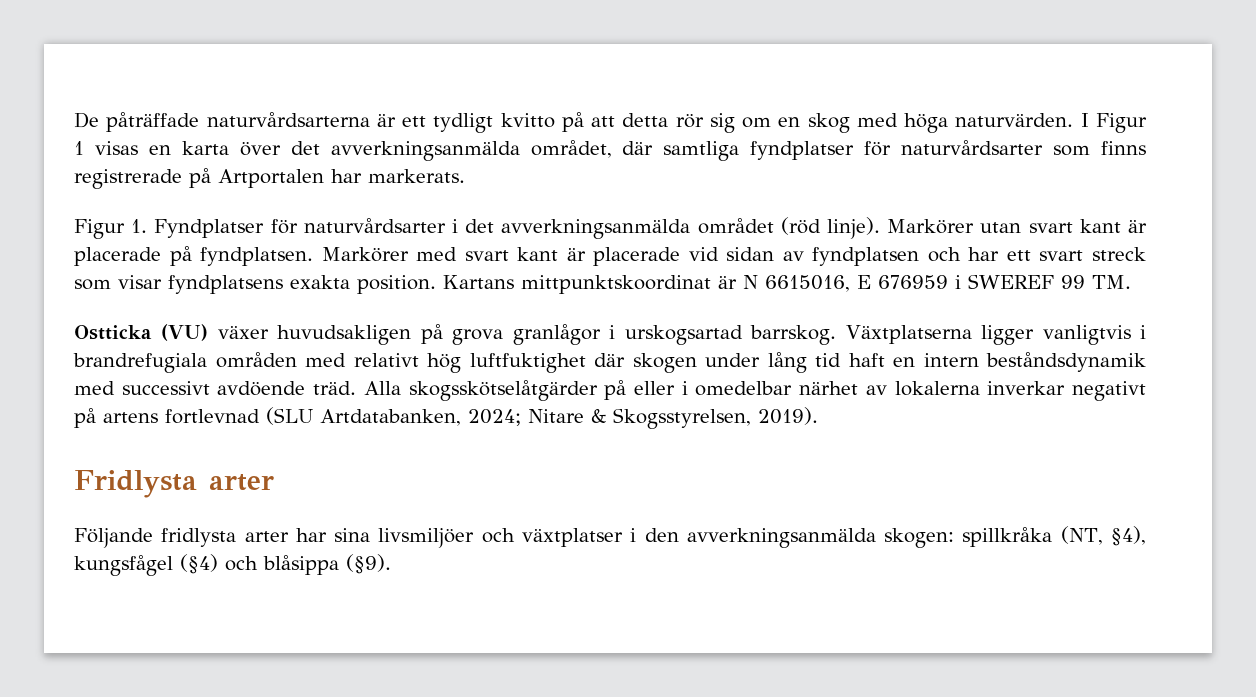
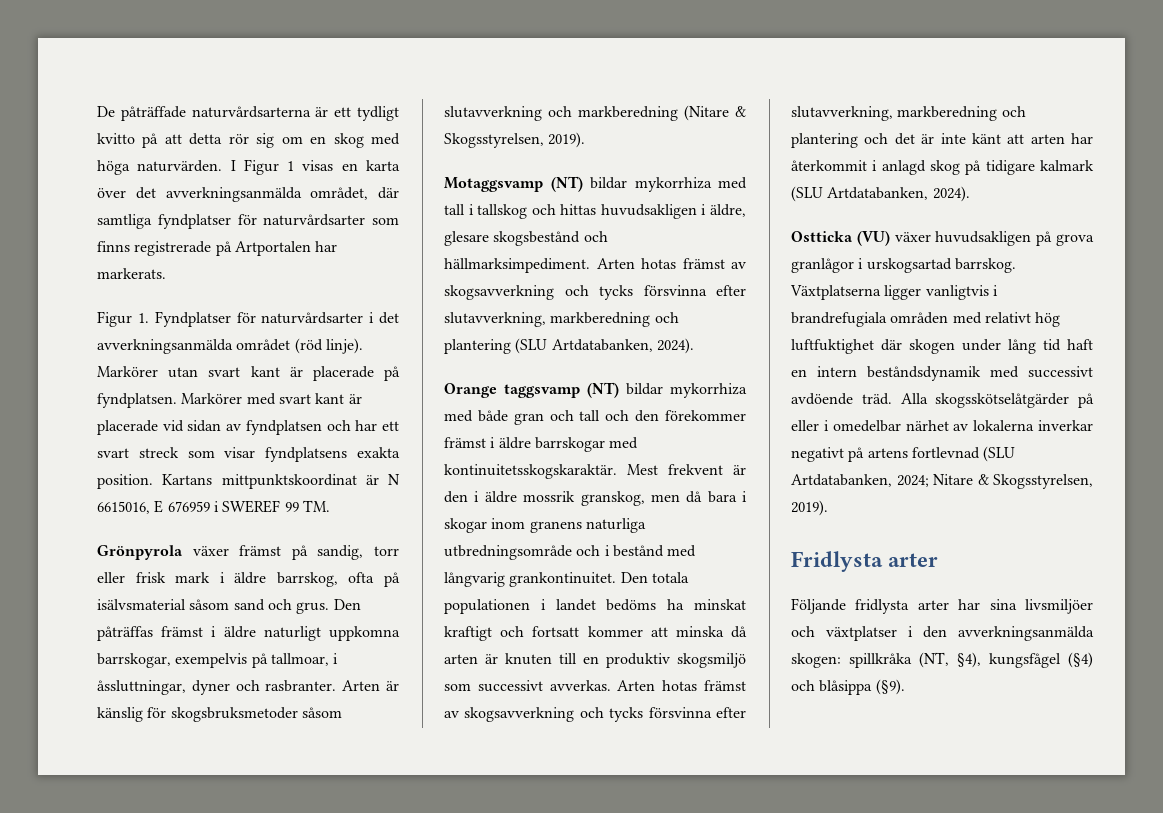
+ Grönpyrola växer främst på sandig, torr eller frisk mark i äldre barrskog, ofta på isälvsmaterial såsom sand och grus. Den påträffas främst i äldre naturligt uppkomna barrskogar, exempelvis på tallmoar, i åssluttningar, dyner och rasbranter. Arten är känslig för skogsbruksmetoder såsom slutavverkning och markberedning (Nitare & Skogsstyrelsen, 2019).
+ Motaggsvamp (NT) bildar mykorrhiza med tall i tallskog och hittas huvudsakligen i äldre, glesare skogsbestånd och hällmarksimpediment. Arten hotas främst av skogsavverkning och tycks försvinna efter slutavverkning, markberedning och plantering (SLU Artdatabanken, 2024).
+ Orange taggsvamp (NT) bildar mykorrhiza med både gran och tall och den förekommer främst i äldre barrskogar med kontinuitetsskogskaraktär. Mest frekvent är den i äldre mossrik granskog, men då bara i skogar inom granens naturliga utbredningsområde och i bestånd med långvarig grankontinuitet. Den totala populationen i landet bedöms ha minskat kraftigt och fortsatt kommer att minska då arten är knuten till en produktiv skogsmiljö som successivt avverkas. Arten hotas främst av skogsavverkning och tycks försvinna efter slutavverkning, markberedning och plantering och det är inte känt att arten har återkommit i anlagd skog på tidigare kalmark (SLU Artdatabanken, 2024).

